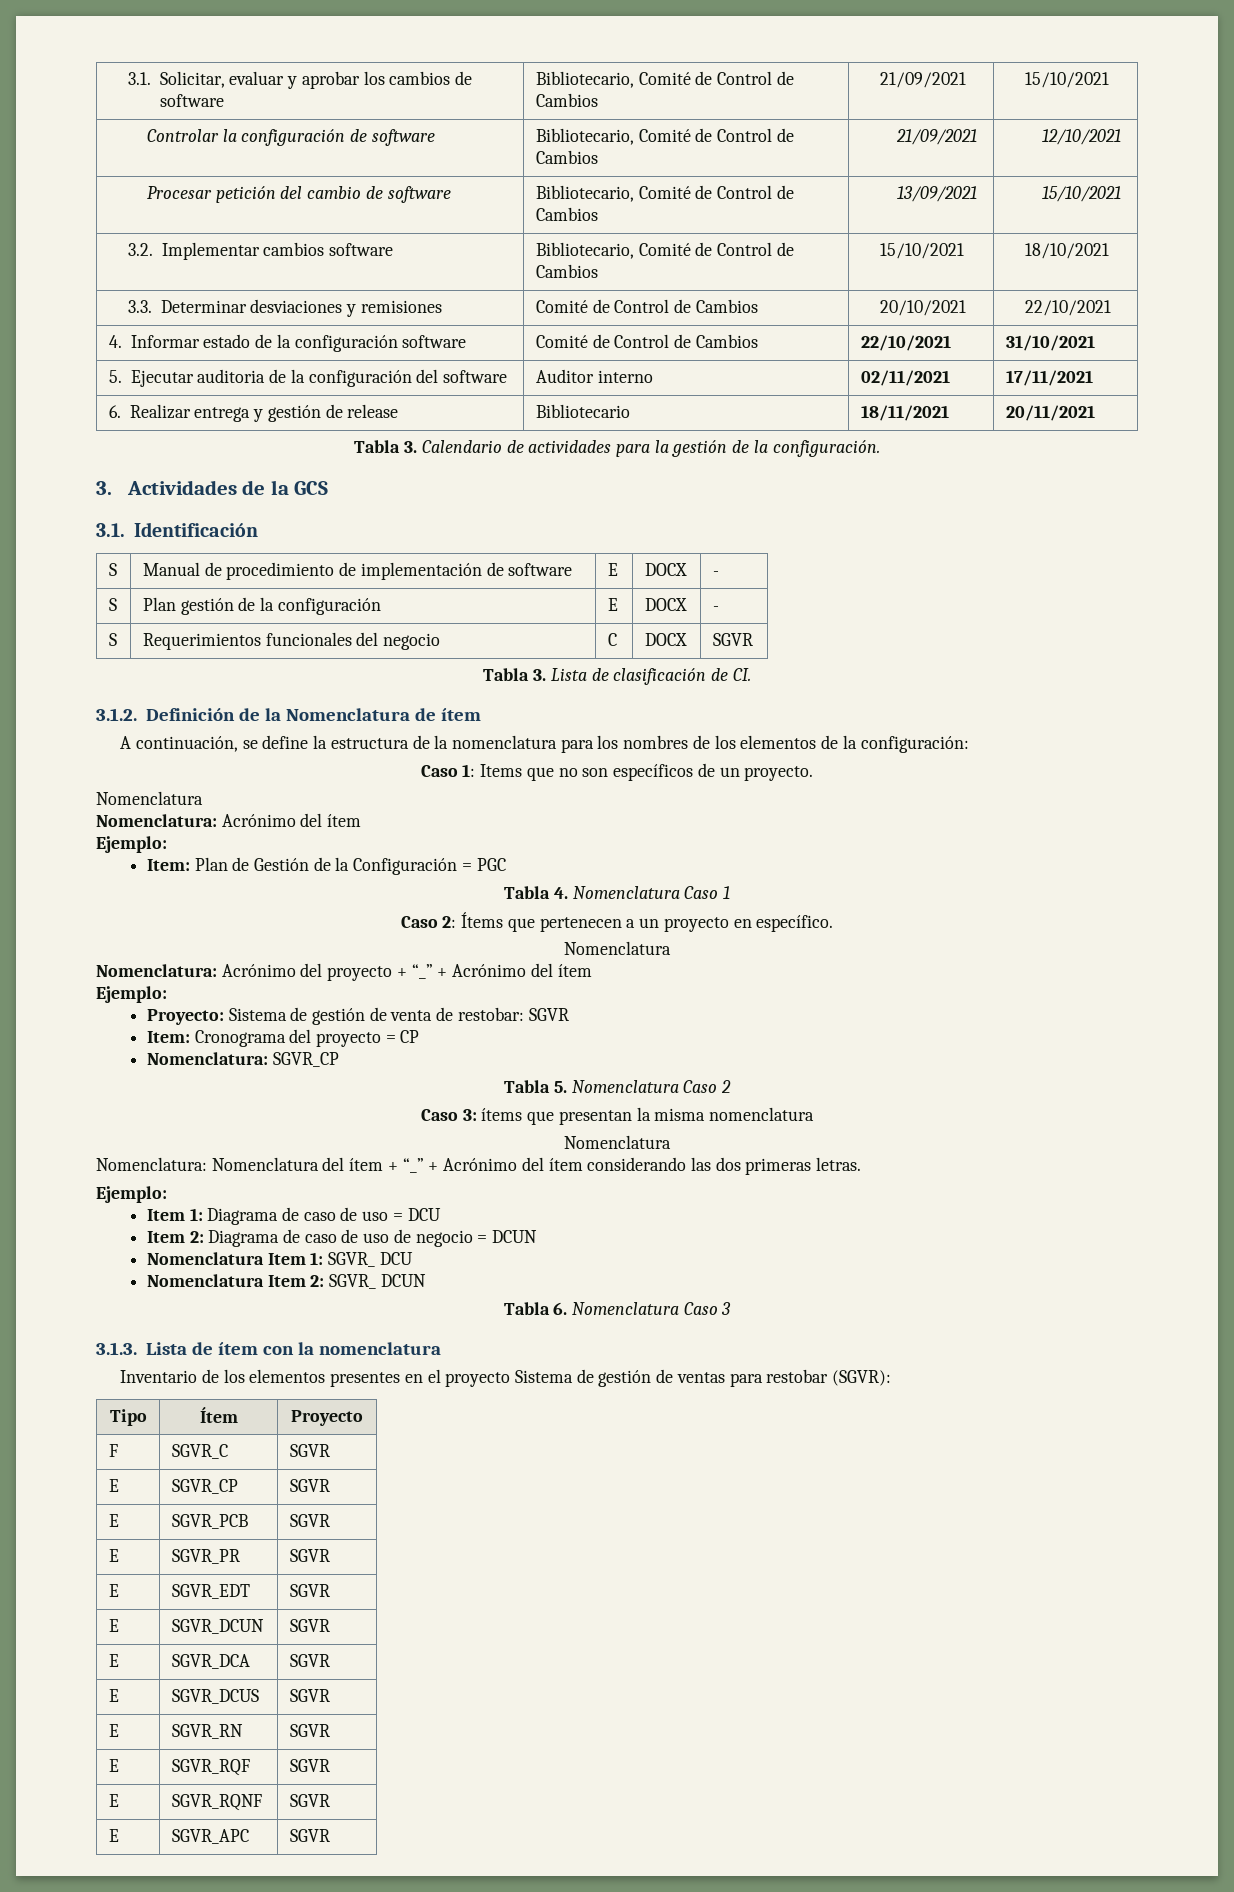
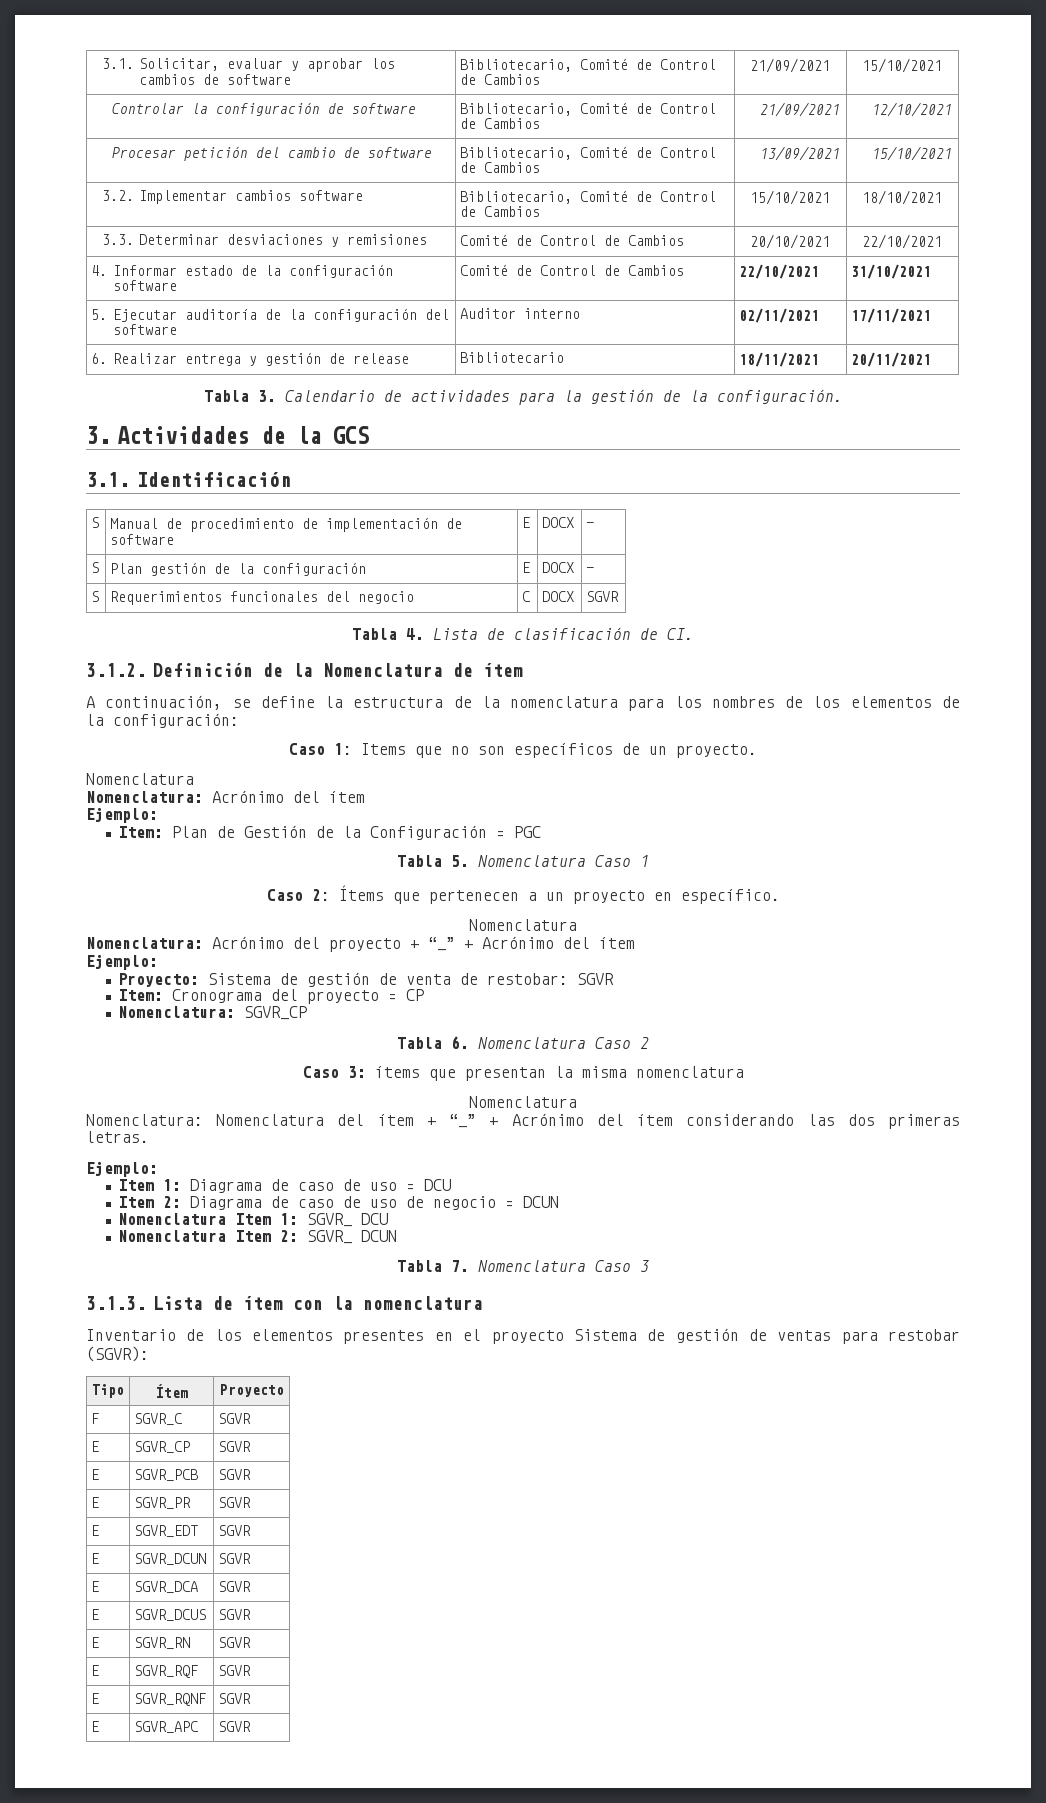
- 5. Ejecutar auditoria de la configuración del software | Auditor interno | 02/11/2021 | 17/11/2021
+ 5. Ejecutar auditoría de la configuración del software | Auditor interno | 02/11/2021 | 17/11/2021
- Tabla 3. Lista de clasificación de CI.
+ Tabla 4. Lista de clasificación de CI.
- Tabla 4. Nomenclatura Caso 1
+ Tabla 5. Nomenclatura Caso 1
- Tabla 5. Nomenclatura Caso 2
+ Tabla 6. Nomenclatura Caso 2
- Tabla 6. Nomenclatura Caso 3
+ Tabla 7. Nomenclatura Caso 3

